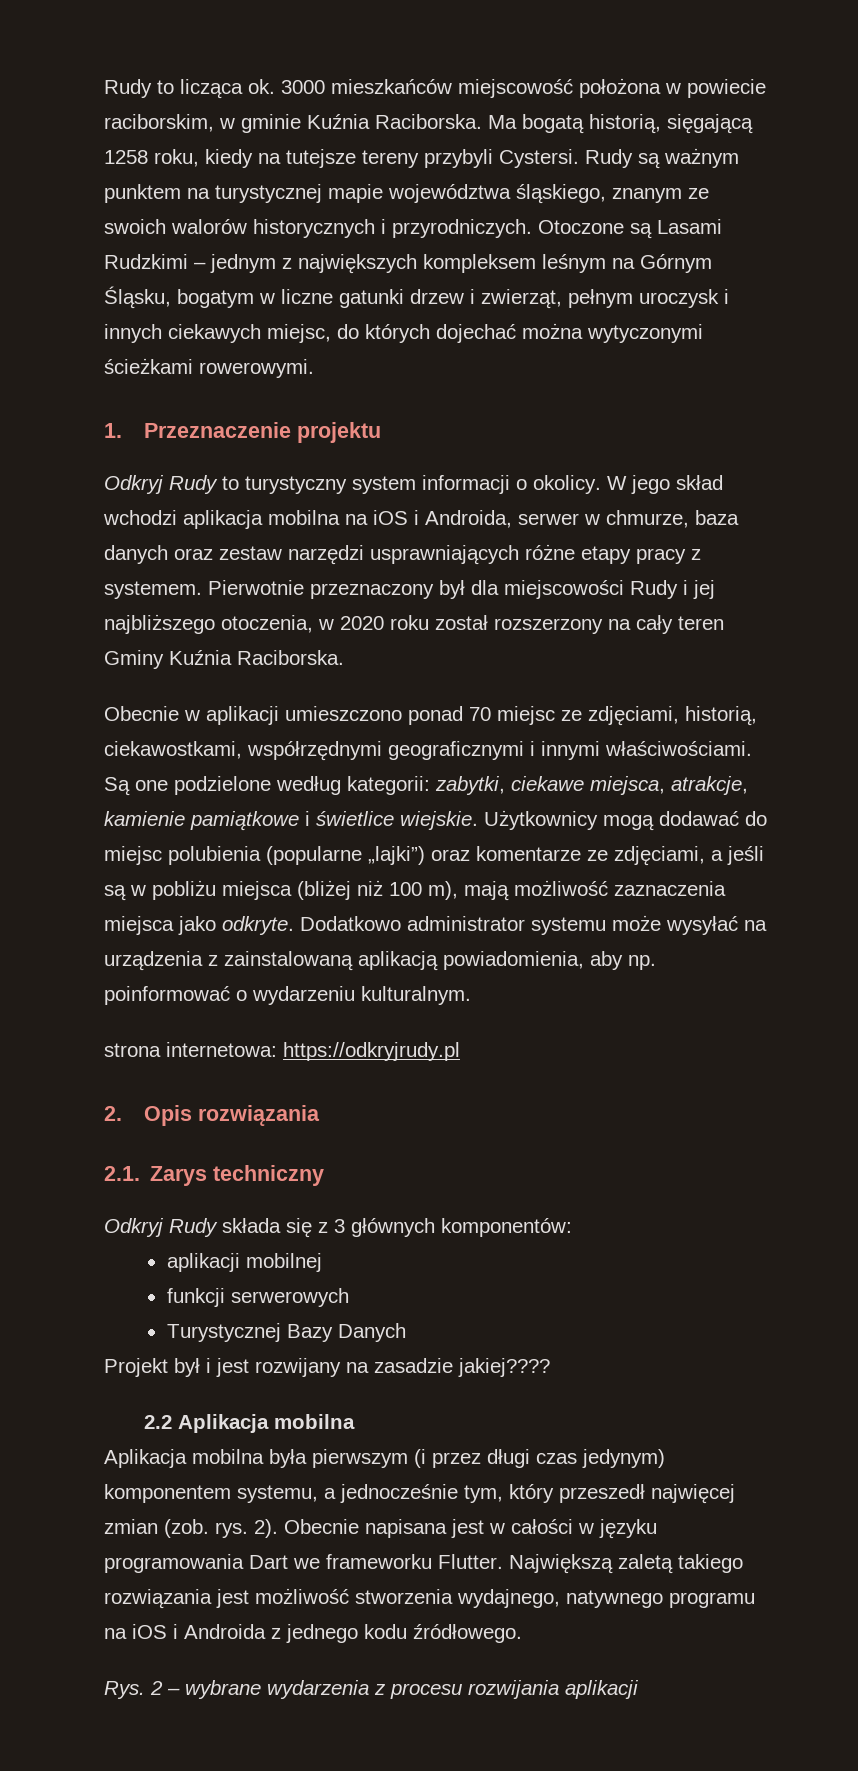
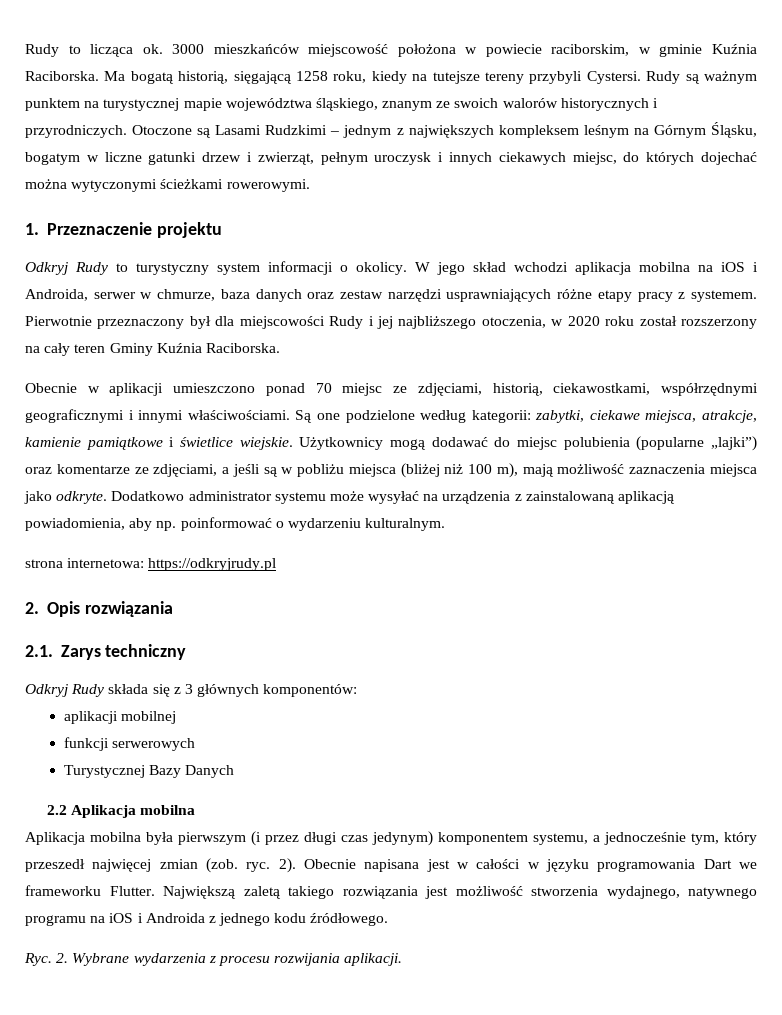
- Projekt był i jest rozwijany na zasadzie jakiej????
- Aplikacja mobilna była pierwszym (i przez długi czas jedynym) komponentem systemu, a jednocześnie tym, który przeszedł najwięcej zmian (zob. rys.
+ Aplikacja mobilna była pierwszym (i przez długi czas jedynym) komponentem systemu, a jednocześnie tym, który przeszedł najwięcej zmian (zob. ryc.
- Rys. 2 – wybrane wydarzenia z procesu rozwijania aplikacji
+ Ryc. 2. Wybrane wydarzenia z procesu rozwijania aplikacji.

